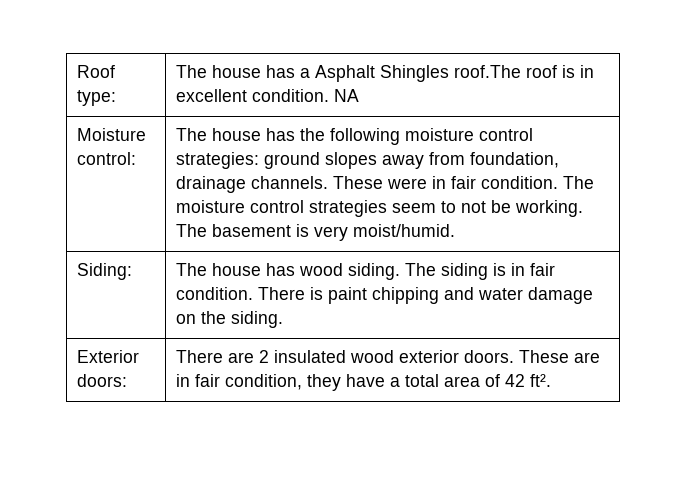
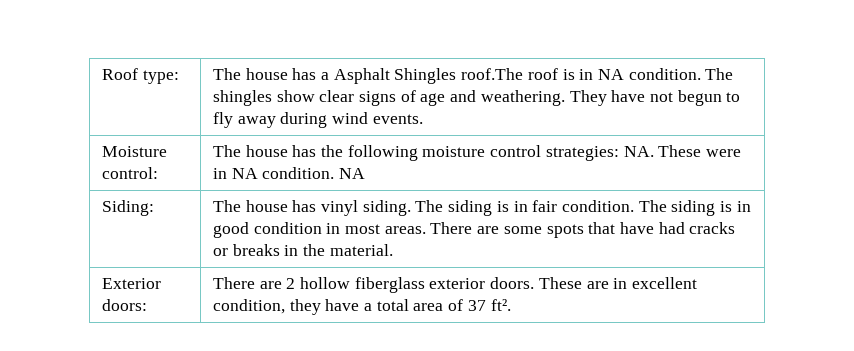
- Roof type: | The house has a Asphalt Shingles roof.The roof is in excellent condition. NA
+ Roof type: | The house has a Asphalt Shingles roof.The roof is in NA condition. The shingles show clear signs of age and weathering. They have not begun to fly away during wind events.
- Moisture control: | The house has the following moisture control strategies: ground slopes away from foundation, drainage channels. These were in fair condition. The moisture control strategies seem to not be working. The basement is very moist/humid.
+ Moisture control: | The house has the following moisture control strategies: NA. These were in NA condition. NA
- Siding: | The house has wood siding. The siding is in fair condition. There is paint chipping and water damage on the siding.
+ Siding: | The house has vinyl siding. The siding is in fair condition. The siding is in good condition in most areas. There are some spots that have had cracks or breaks in the material.
- Exterior doors: | There are 2 insulated wood exterior doors. These are in fair condition, they have a total area of 42 ft².
+ Exterior doors: | There are 2 hollow fiberglass exterior doors. These are in excellent condition, they have a total area of 37 ft².

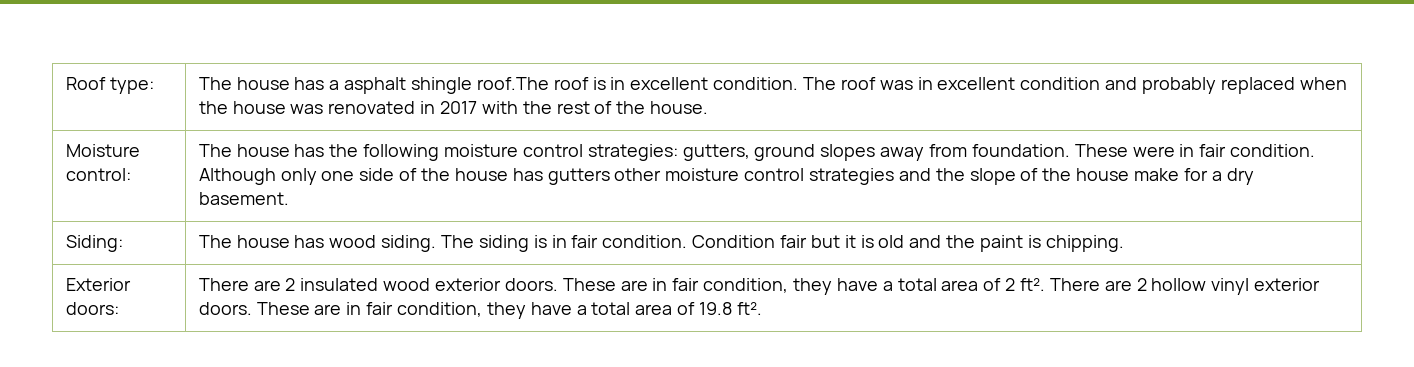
- Roof type: | The house has a Asphalt Shingles roof.The roof is in NA condition. The shingles show clear signs of age and weathering. They have not begun to fly away during wind events.
+ Roof type: | The house has a asphalt shingle roof.The roof is in excellent condition. The roof was in excellent condition and probably replaced when the house was renovated in 2017 with the rest of the house.
- The house has the following moisture control strategies: NA. These were in NA condition. NA
+ The house has the following moisture control strategies: gutters, ground slopes away from foundation. These were in fair condition. Although only one side of the house has gutters other moisture control strategies and the slope of the house make for a dry basement.
- Siding: | The house has vinyl siding. The siding is in fair condition. The siding is in good condition in most areas. There are some spots that have had cracks or breaks in the material.
+ Siding: | The house has wood siding. The siding is in fair condition. Condition fair but it is old and the paint is chipping.
- There are 2 hollow fiberglass exterior doors. These are in excellent condition, they have a total area of 37 ft².
+ There are 2 insulated wood exterior doors. These are in fair condition, they have a total area of 2 ft². There are 2 hollow vinyl exterior doors. These are in fair condition, they have a total area of 19.8 ft².

